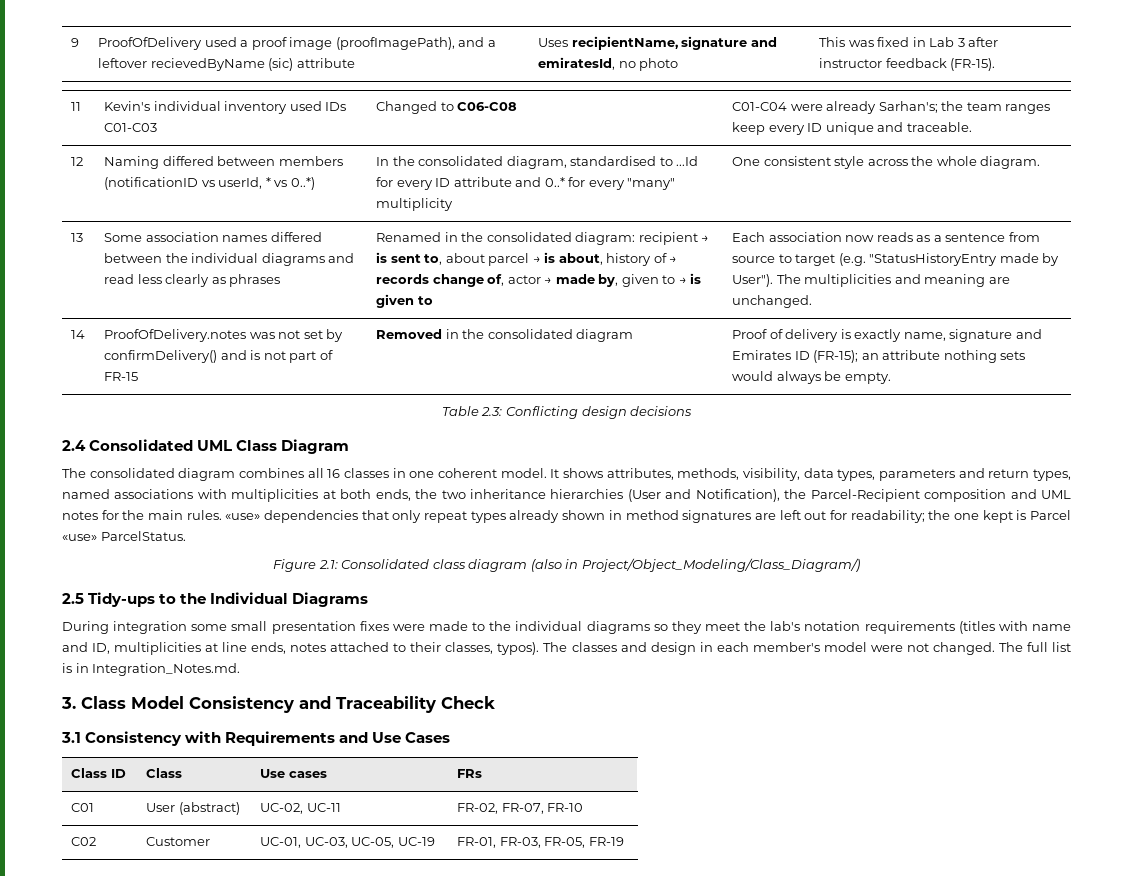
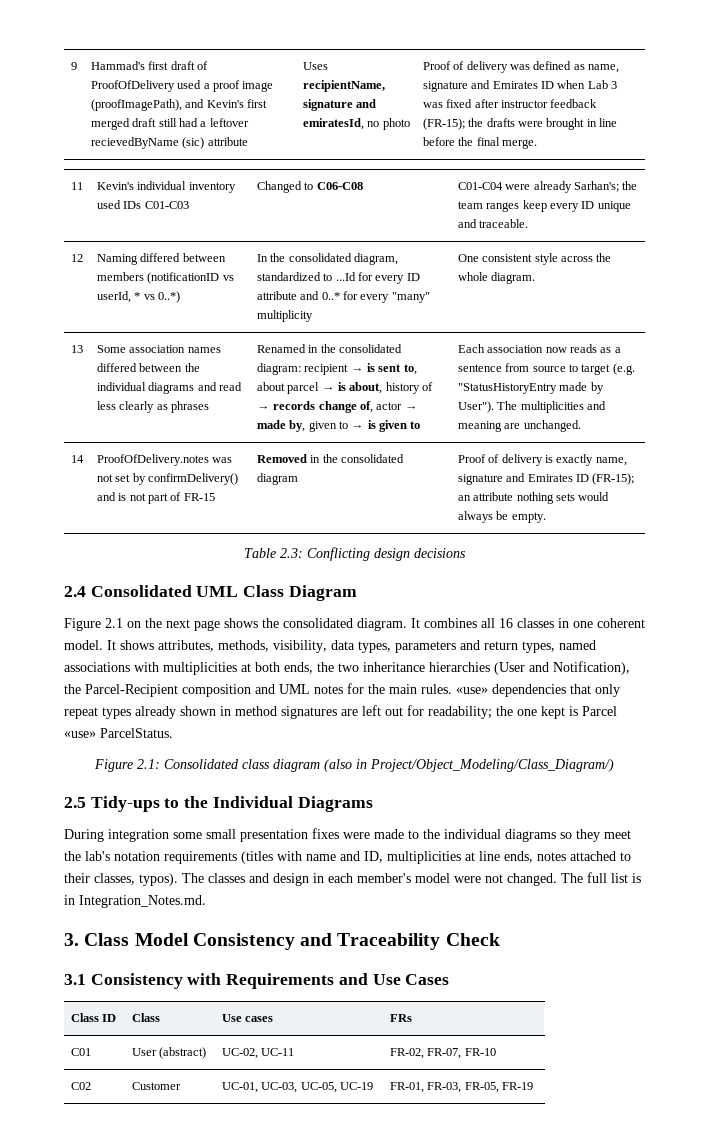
- ProofOfDelivery used a proof image (proofImagePath), and a leftover recievedByName (sic) attribute
+ Hammad's first draft of ProofOfDelivery used a proof image (proofImagePath), and Kevin's first merged draft still had a leftover recievedByName (sic) attribute
- This was fixed in Lab 3 after instructor feedback (FR-15).
+ Proof of delivery was defined as name, signature and Emirates ID when Lab 3 was fixed after instructor feedback (FR-15); the drafts were brought in line before the final merge.
- 12 | Naming differed between members (notificationID vs userId, * vs 0..*) | In the consolidated diagram, standardised to ...Id for every ID attribute and 0..* for every "many" multiplicity | One consistent style across the whole diagram.
+ 12 | Naming differed between members (notificationID vs userId, * vs 0..*) | In the consolidated diagram, standardized to ...Id for every ID attribute and 0..* for every "many" multiplicity | One consistent style across the whole diagram.
- The consolidated diagram combines all 16 classes in one coherent model.
+ Figure 2.1 on the next page shows the consolidated diagram. It combines all 16 classes in one coherent model.

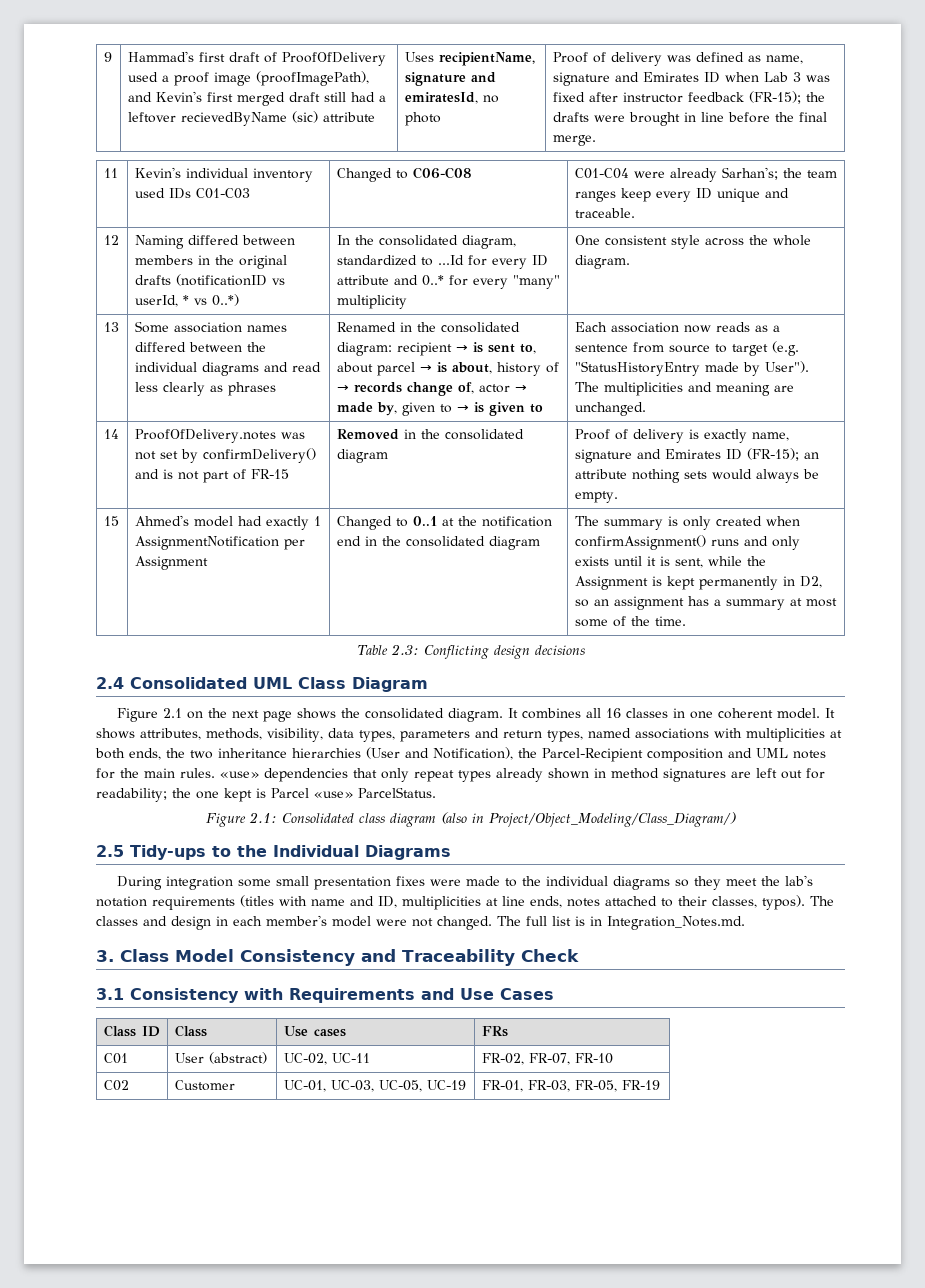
- 12 | Naming differed between members (notificationID vs userId, * vs 0..*) | In the consolidated diagram, standardized to ...Id for every ID attribute and 0..* for every "many" multiplicity | One consistent style across the whole diagram.
+ 12 | Naming differed between members in the original drafts (notificationID vs userId, * vs 0..*) | In the consolidated diagram, standardized to ...Id for every ID attribute and 0..* for every "many" multiplicity | One consistent style across the whole diagram.
+ 15 | Ahmed's model had exactly 1 AssignmentNotification per Assignment | Changed to 0..1 at the notification end in the consolidated diagram | The summary is only created when confirmAssignment() runs and only exists until it is sent, while the Assignment is kept permanently in D2, so an assignment has a summary at most some of the time.

